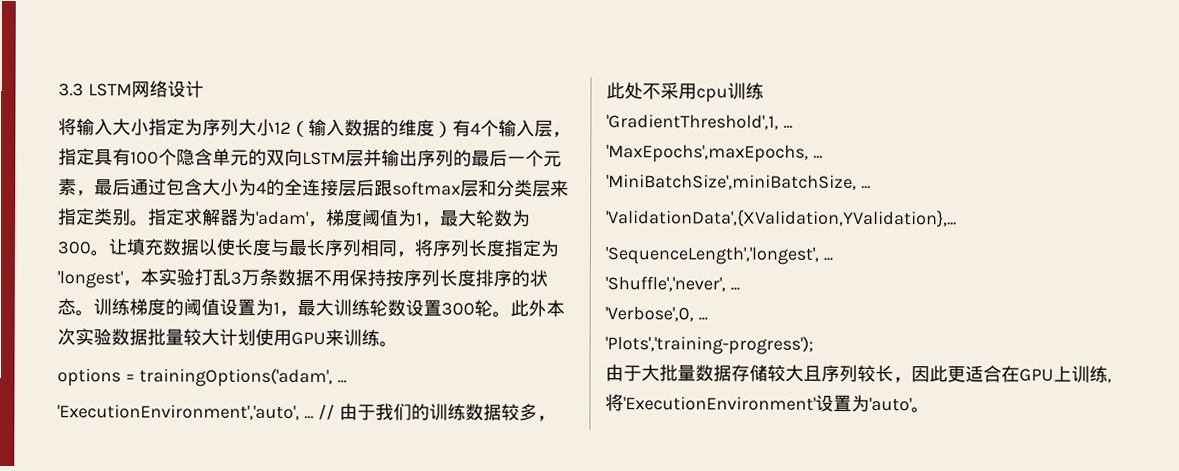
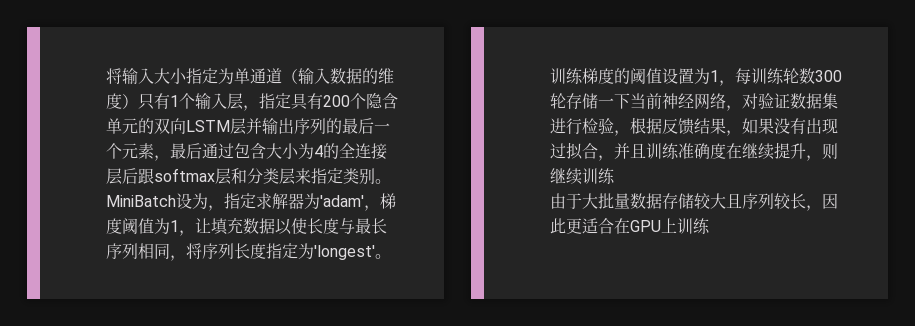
- 3.3 LSTM网络设计
- 将输入大小指定为序列大小12（输入数据的维度）有4个输入层，指定具有100个隐含单元的双向LSTM层并输出序列的最后一个元素，最后通过包含大小为4的全连接层后跟softmax层和分类层来指定类别。
+ 将输入大小指定为单通道（输入数据的维度）只有1个输入层，指定具有200个隐含单元的双向LSTM层并输出序列的最后一个元素，最后通过包含大小为4的全连接层后跟softmax层和分类层来指定类别。
- 指定求解器为'adam'，梯度阈值为1，最大轮数为300。让填充数据以使长度与最长序列相同，将序列长度指定为'longest'，本实验打乱3万条数据不用保持按序列长度排序的状态。
+ MiniBatch设为，指定求解器为'adam'，梯度阈值为1，让填充数据以使长度与最长序列相同，将序列长度指定为'longest'。
- 训练梯度的阈值设置为1，最大训练轮数设置300轮。此外本次实验数据批量较大计划使用GPU来训练。
- options = trainingOptions('adam', ...
- 'ExecutionEnvironment','auto', ... // 由于我们的训练数据较多，此处不采用cpu训练
- 'GradientThreshold',1, ...
- 'MaxEpochs',maxEpochs, ...
- 'MiniBatchSize',miniBatchSize, ...
- 'ValidationData',{XValidation,YValidation},...
- 'SequenceLength','longest', ...
- 'Shuffle','never', ...
- 'Verbose',0, ...
- 'Plots','training-progress');
+ 训练梯度的阈值设置为1，每训练轮数300轮存储一下当前神经网络，对验证数据集进行检验，根据反馈结果，如果没有出现过拟合，并且训练准确度在继续提升，则继续训练
- 由于大批量数据存储较大且序列较长，因此更适合在GPU上训练,将'ExecutionEnvironment'设置为'auto'。
+ 由于大批量数据存储较大且序列较长，因此更适合在GPU上训练

